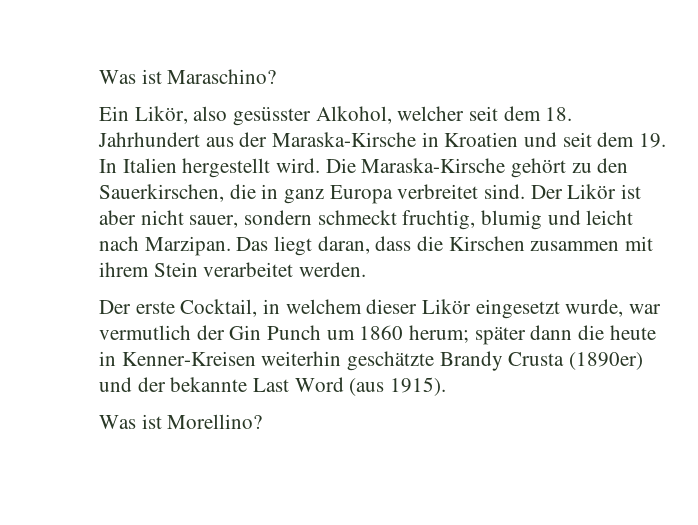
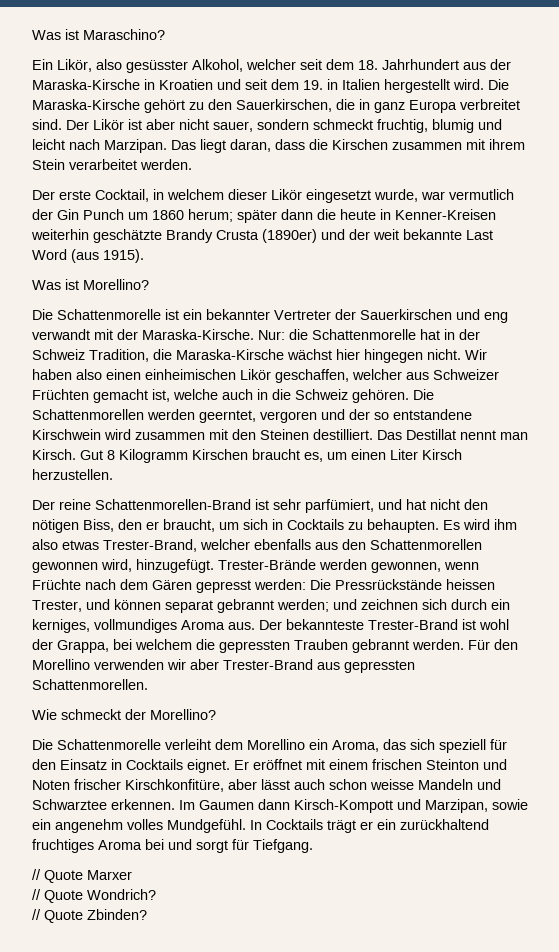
- Ein Likör, also gesüsster Alkohol, welcher seit dem 18. Jahrhundert aus der Maraska-Kirsche in Kroatien und seit dem 19. In Italien hergestellt wird.
+ Ein Likör, also gesüsster Alkohol, welcher seit dem 18. Jahrhundert aus der Maraska-Kirsche in Kroatien und seit dem 19. in Italien hergestellt wird.
- Der erste Cocktail, in welchem dieser Likör eingesetzt wurde, war vermutlich der Gin Punch um 1860 herum; später dann die heute in Kenner-Kreisen weiterhin geschätzte Brandy Crusta (1890er) und der bekannte Last Word (aus 1915).
+ Der erste Cocktail, in welchem dieser Likör eingesetzt wurde, war vermutlich der Gin Punch um 1860 herum; später dann die heute in Kenner-Kreisen weiterhin geschätzte Brandy Crusta (1890er) und der weit bekannte Last Word (aus 1915).
+ Die Schattenmorelle ist ein bekannter Vertreter der Sauerkirschen und eng verwandt mit der Maraska-Kirsche. Nur: die Schattenmorelle hat in der Schweiz Tradition, die Maraska-Kirsche wächst hier hingegen nicht. Wir haben also einen einheimischen Likör geschaffen, welcher aus Schweizer Früchten gemacht ist, welche auch in die Schweiz gehören. Die Schattenmorellen werden geerntet, vergoren und der so entstandene Kirschwein wird zusammen mit den Steinen destilliert. Das Destillat nennt man Kirsch. Gut 8 Kilogramm Kirschen braucht es, um einen Liter Kirsch herzustellen.
+ Der reine Schattenmorellen-Brand ist sehr parfümiert, und hat nicht den nötigen Biss, den er braucht, um sich in Cocktails zu behaupten. Es wird ihm also etwas Trester-Brand, welcher ebenfalls aus den Schattenmorellen gewonnen wird, hinzugefügt. Trester-Brände werden gewonnen, wenn Früchte nach dem Gären gepresst werden: Die Pressrückstände heissen Trester, und können separat gebrannt werden; und zeichnen sich durch ein kerniges, vollmundiges Aroma aus. Der bekannteste Trester-Brand ist wohl der Grappa, bei welchem die gepressten Trauben gebrannt werden. Für den Morellino verwenden wir aber Trester-Brand aus gepressten Schattenmorellen.
+ Wie schmeckt der Morellino?
+ Die Schattenmorelle verleiht dem Morellino ein Aroma, das sich speziell für den Einsatz in Cocktails eignet. Er eröffnet mit einem frischen Steinton und Noten frischer Kirschkonfitüre, aber lässt auch schon weisse Mandeln und Schwarztee erkennen. Im Gaumen dann Kirsch-Kompott und Marzipan, sowie ein angenehm volles Mundgefühl. In Cocktails trägt er ein zurückhaltend fruchtiges Aroma bei und sorgt für Tiefgang.
+ // Quote Marxer
+ // Quote Wondrich?
+ // Quote Zbinden?

